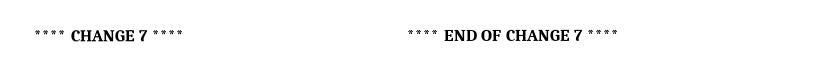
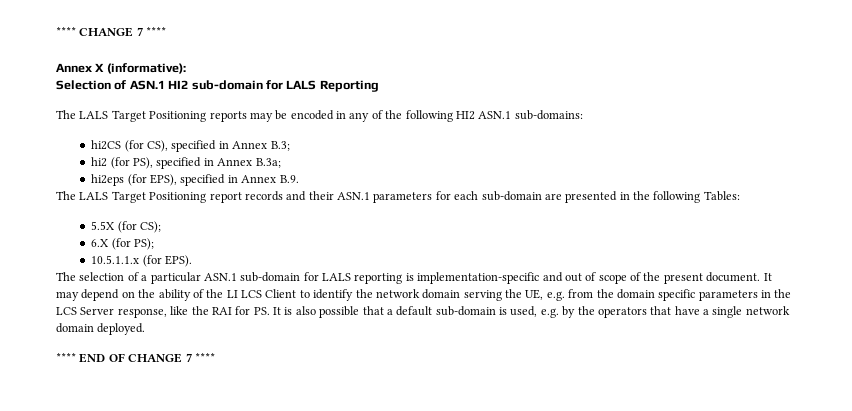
+ Annex X (informative):
+ Selection of ASN.1 HI2 sub-domain for LALS Reporting
+ The LALS Target Positioning reports may be encoded in any of the following HI2 ASN.1 sub-domains:
+ hi2CS (for CS), specified in Annex B.3;
+ hi2 (for PS), specified in Annex B.3a;
+ hi2eps (for EPS), specified in Annex B.9.
+ The LALS Target Positioning report records and their ASN.1 parameters for each sub-domain are presented in the following Tables:
+ 5.5X (for CS);
+ 6.X (for PS);
+ 10.5.1.1.x (for EPS).
+ The selection of a particular ASN.1 sub-domain for LALS reporting is implementation-specific and out of scope of the present document. It may depend on the ability of the LI LCS Client to identify the network domain serving the UE, e.g. from the domain specific parameters in the LCS Server response, like the RAI for PS. It is also possible that a default sub-domain is used, e.g. by the operators that have a single network domain deployed.

